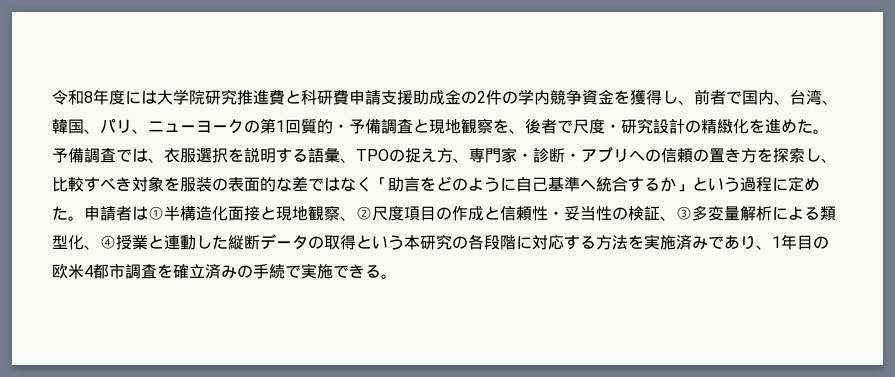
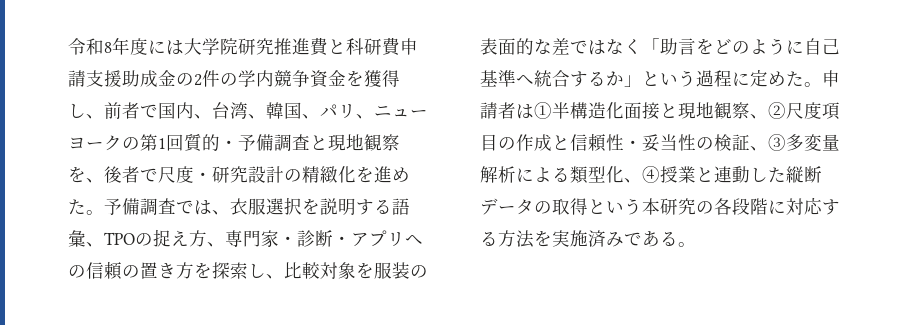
- 予備調査では、衣服選択を説明する語彙、TPOの捉え方、専門家・診断・アプリへの信頼の置き方を探索し、比較すべき対象を服装の表面的な差ではなく「助言をどのように自己基準へ統合するか」という過程に定めた。
+ 予備調査では、衣服選択を説明する語彙、TPOの捉え方、専門家・診断・アプリへの信頼の置き方を探索し、比較対象を服装の表面的な差ではなく「助言をどのように自己基準へ統合するか」という過程に定めた。
- 申請者は①半構造化面接と現地観察、②尺度項目の作成と信頼性・妥当性の検証、③多変量解析による類型化、④授業と連動した縦断データの取得という本研究の各段階に対応する方法を実施済みであり、1年目の欧米4都市調査を確立済みの手続で実施できる。
+ 申請者は①半構造化面接と現地観察、②尺度項目の作成と信頼性・妥当性の検証、③多変量解析による類型化、④授業と連動した縦断データの取得という本研究の各段階に対応する方法を実施済みである。

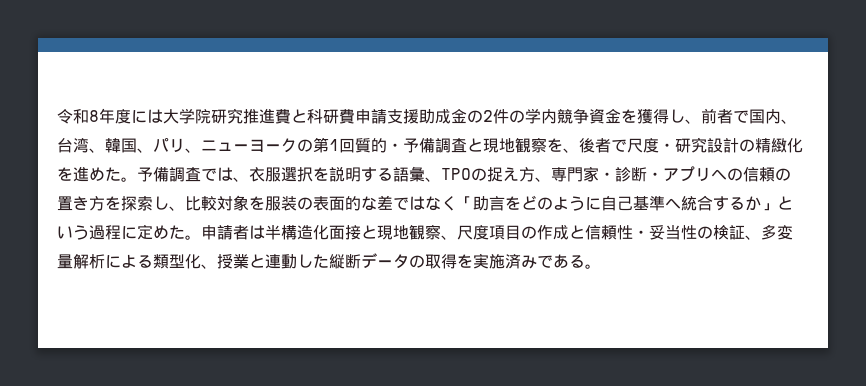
- 申請者は①半構造化面接と現地観察、②尺度項目の作成と信頼性・妥当性の検証、③多変量解析による類型化、④授業と連動した縦断データの取得という本研究の各段階に対応する方法を実施済みである。
+ 申請者は半構造化面接と現地観察、尺度項目の作成と信頼性・妥当性の検証、多変量解析による類型化、授業と連動した縦断データの取得を実施済みである。

